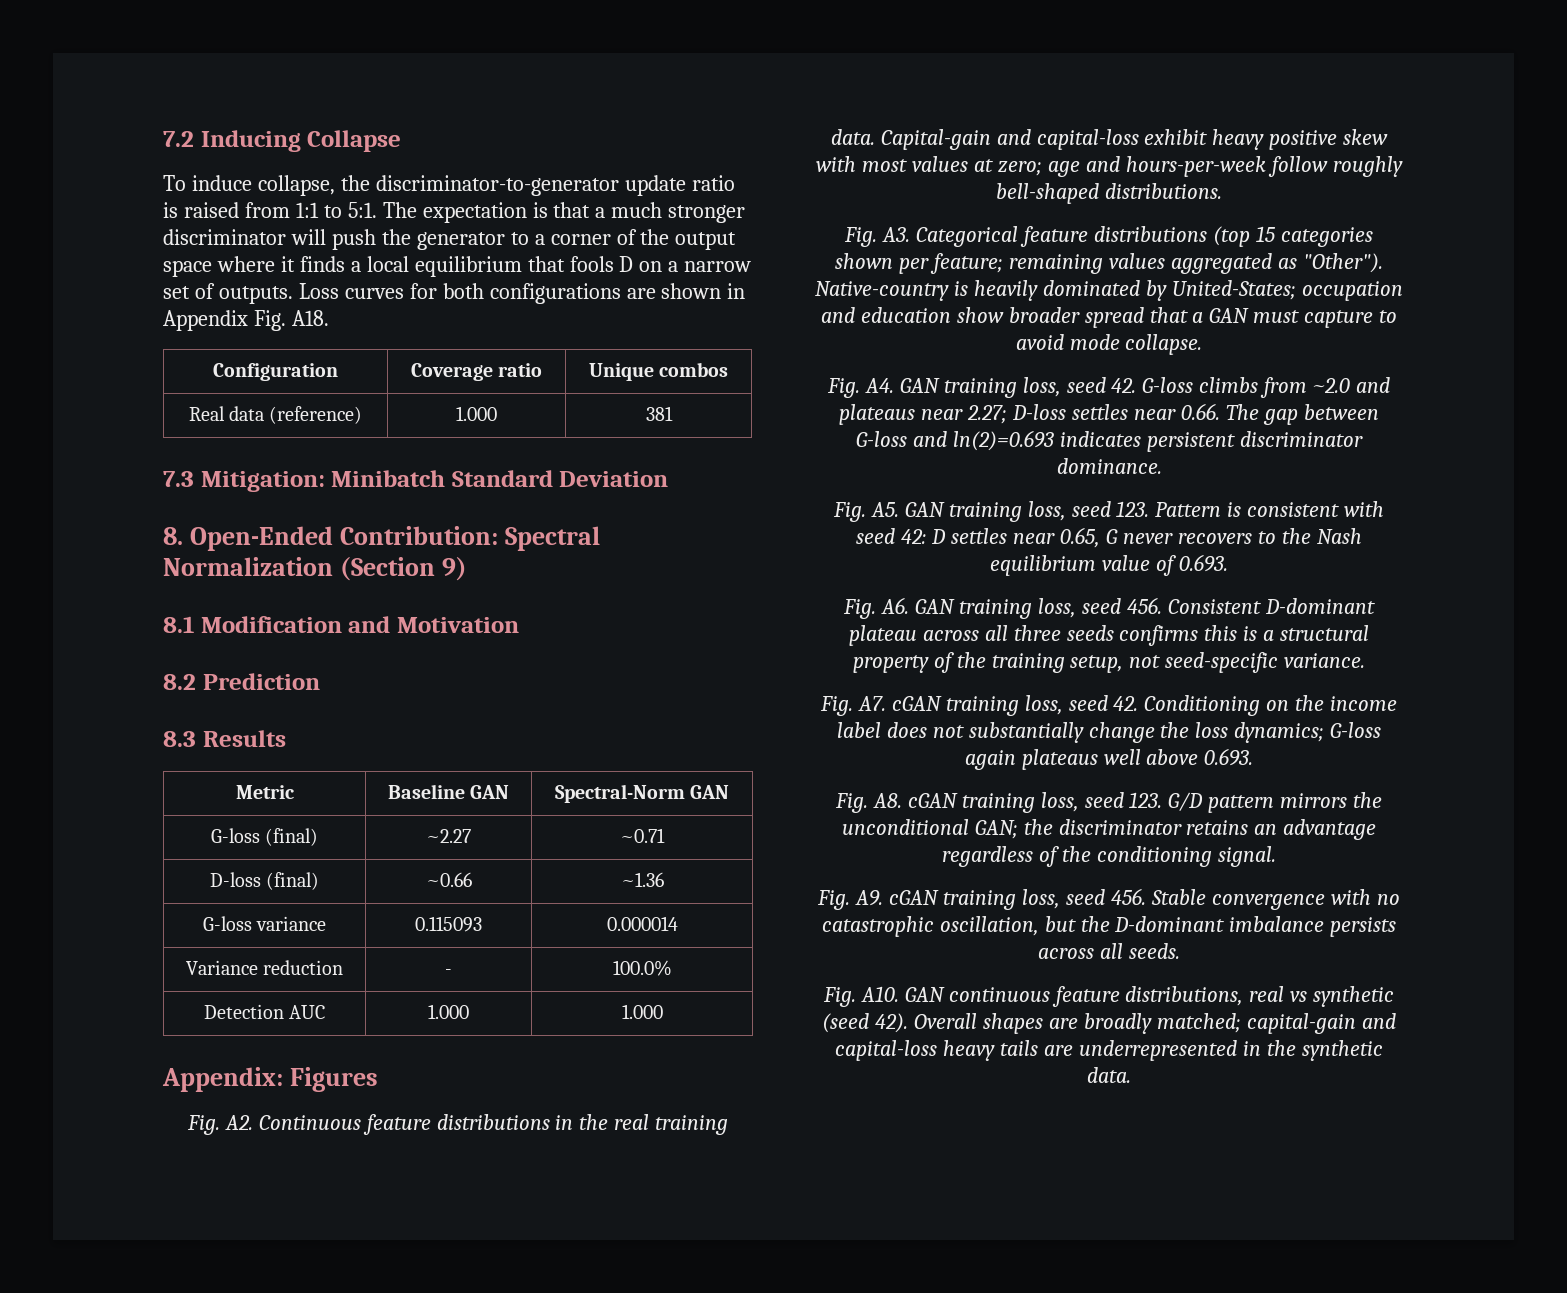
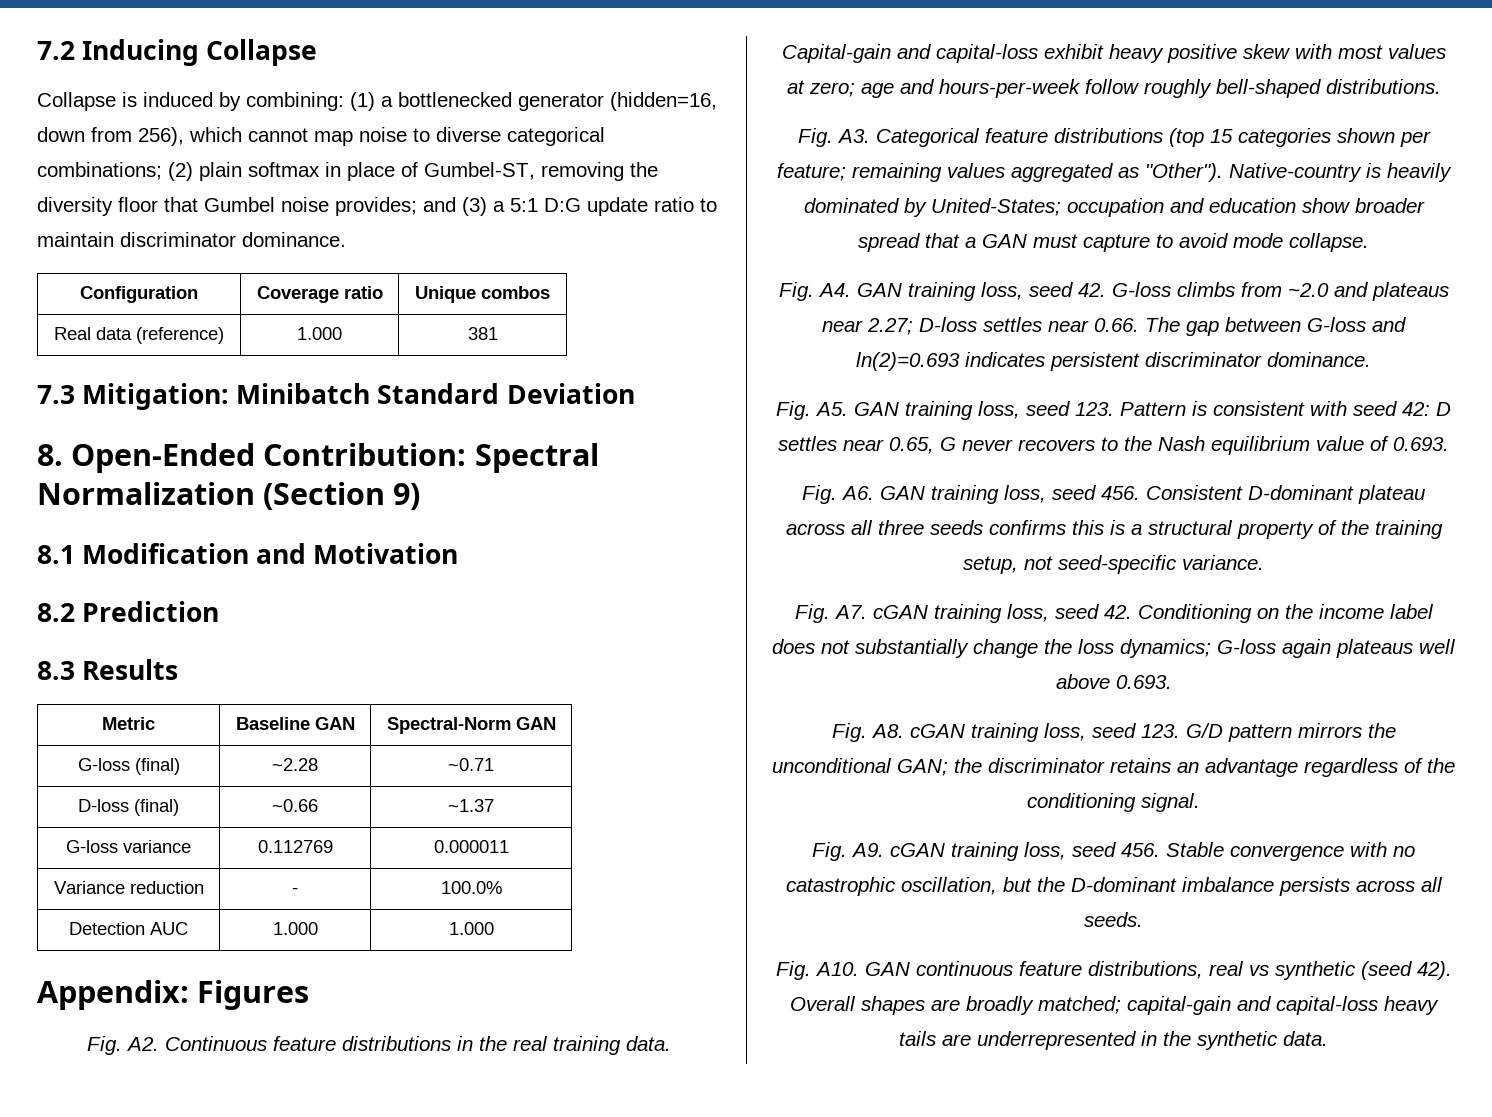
- To induce collapse, the discriminator-to-generator update ratio is raised from 1:1 to 5:1. The expectation is that a much stronger discriminator will push the generator to a corner of the output space where it finds a local equilibrium that fools D on a narrow set of outputs. Loss curves for both configurations are shown in Appendix Fig. A18.
+ Collapse is induced by combining: (1) a bottlenecked generator (hidden=16, down from 256), which cannot map noise to diverse categorical combinations; (2) plain softmax in place of Gumbel-ST, removing the diversity floor that Gumbel noise provides; and (3) a 5:1 D:G update ratio to maintain discriminator dominance.
- G-loss (final) | ~2.27 | ~0.71
+ G-loss (final) | ~2.28 | ~0.71
- D-loss (final) | ~0.66 | ~1.36
+ D-loss (final) | ~0.66 | ~1.37
- G-loss variance | 0.115093 | 0.000014
+ G-loss variance | 0.112769 | 0.000011

